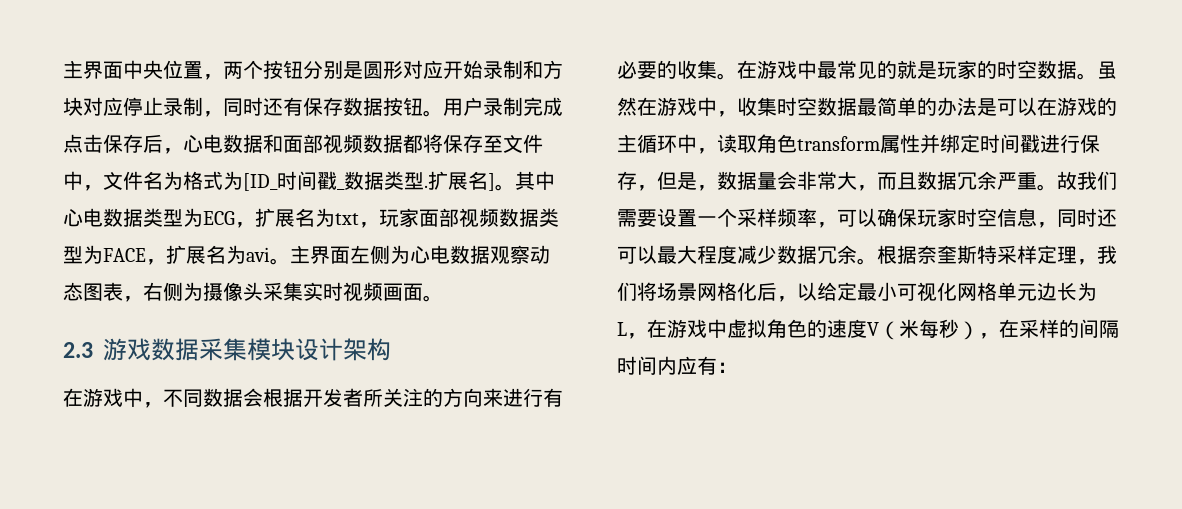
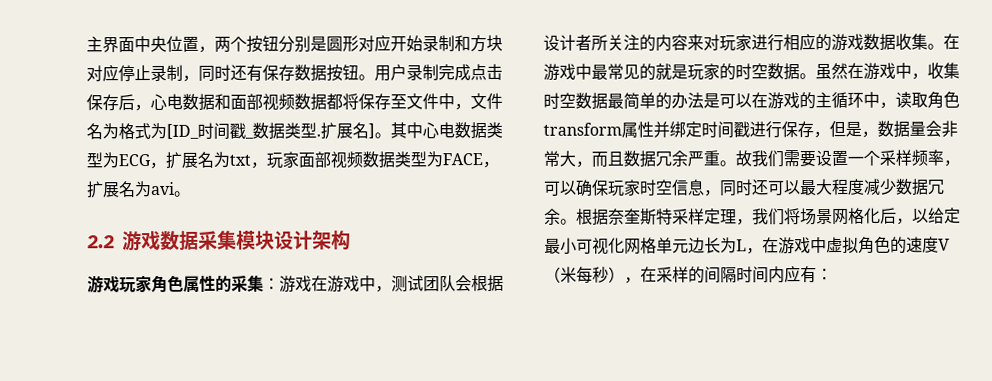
- 其中心电数据类型为ECG，扩展名为txt，玩家面部视频数据类型为FACE，扩展名为avi。主界面左侧为心电数据观察动态图表，右侧为摄像头采集实时视频画面。
- 2.3游戏数据采集模块设计架构
+ 其中心电数据类型为ECG，扩展名为txt，玩家面部视频数据类型为FACE，扩展名为avi。
+ 2.2游戏数据采集模块设计架构
- 在游戏中，不同数据会根据开发者所关注的方向来进行有必要的收集。
+ 游戏玩家角色属性的采集：游戏在游戏中，测试团队会根据设计者所关注的内容来对玩家进行相应的游戏数据收集。

